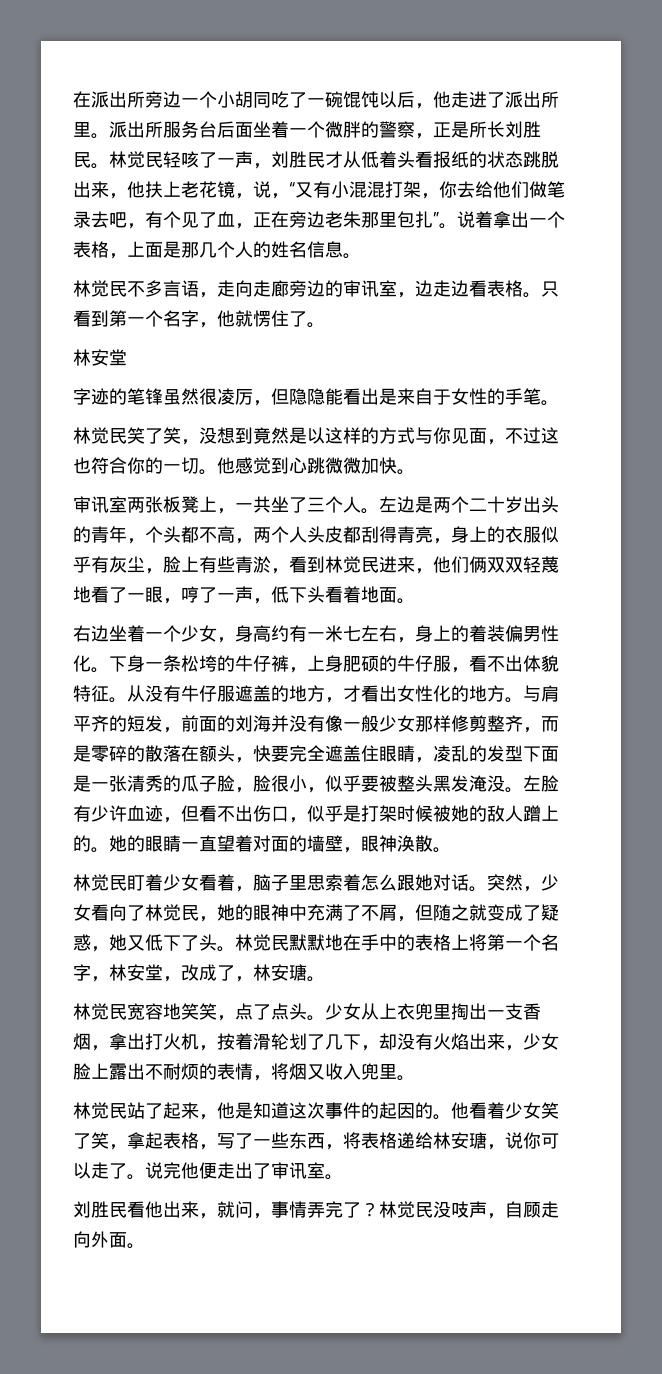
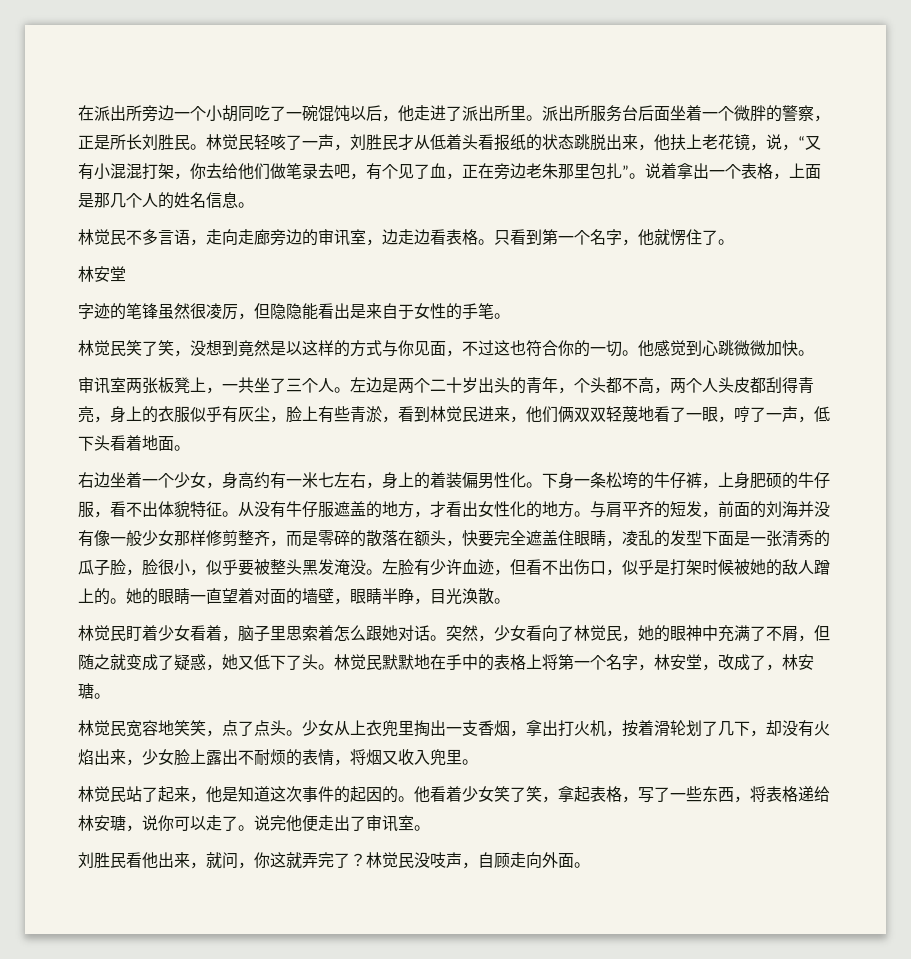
- 她的眼睛一直望着对面的墙壁，眼神涣散。
+ 她的眼睛一直望着对面的墙壁，眼睛半睁，目光涣散。
- 刘胜民看他出来，就问，事情弄完了？
+ 刘胜民看他出来，就问，你这就弄完了？

